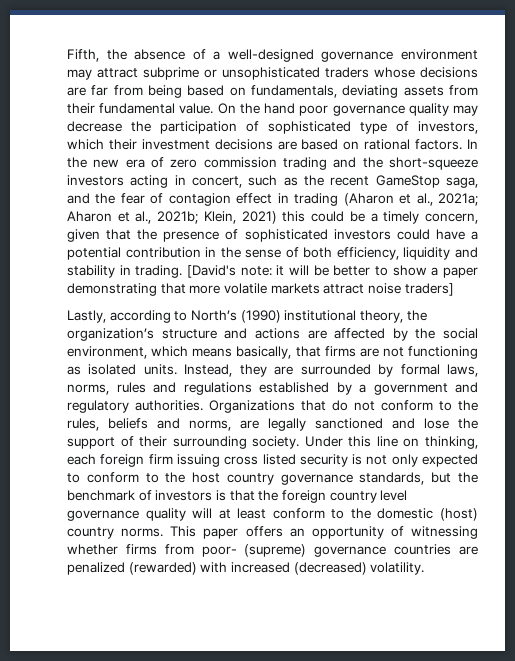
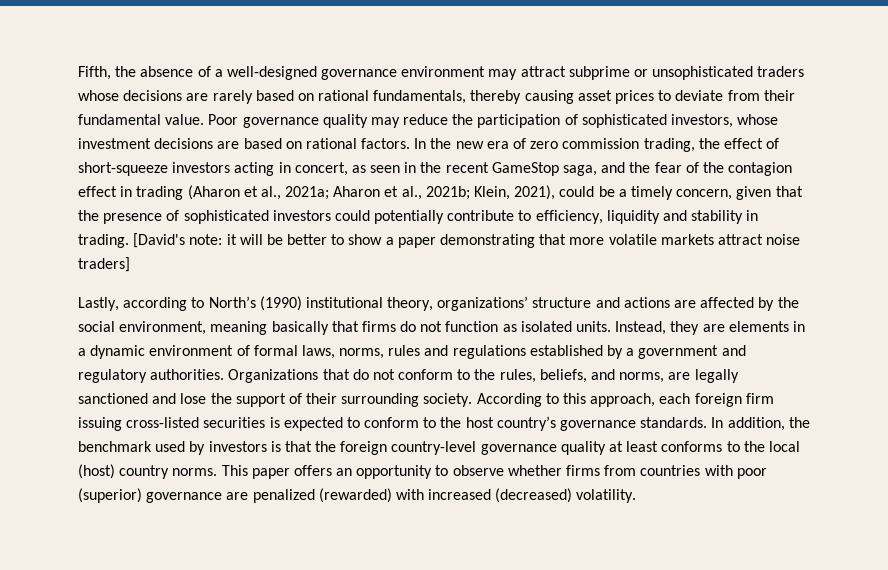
- Fifth, the absence of a well-designed governance environment may attract subprime or unsophisticated traders whose decisions are far from being based on fundamentals, deviating assets from their fundamental value. On the hand poor governance quality may decrease the participation of sophisticated type of investors, which their investment decisions are based on rational factors.
+ Fifth, the absence of a well-designed governance environment may attract subprime or unsophisticated traders whose decisions are rarely based on rational fundamentals, thereby causing asset prices to deviate from their fundamental value. Poor governance quality may reduce the participation of sophisticated investors, whose investment decisions are based on rational factors.
- In the new era of zero commission trading and the short-squeeze investors acting in concert, such as the recent GameStop saga, and the fear of contagion effect in trading (Aharon et al., 2021a; Aharon et al., 2021b; Klein, 2021) this could be a timely concern, given that the presence of sophisticated investors could have a potential contribution in the sense of both efficiency, liquidity and stability in trading.
+ In the new era of zero commission trading, the effect of short-squeeze investors acting in concert, as seen in the recent GameStop saga, and the fear of the contagion effect in trading (Aharon et al., 2021a; Aharon et al., 2021b; Klein, 2021), could be a timely concern, given that the presence of sophisticated investors could potentially contribute to efficiency, liquidity and stability in trading.
- Lastly, according to North’s (1990) institutional theory, the organization’s structure and actions are affected by the social environment, which means basically, that firms are not functioning as isolated units.
+ Lastly, according to North’s (1990) institutional theory, organizations’ structure and actions are affected by the social environment, meaning basically that firms do not function as isolated units.
- Instead, they are surrounded by formal laws, norms, rules and regulations established by a government and regulatory authorities.
+ Instead, they are elements in a dynamic environment of formal laws, norms, rules and regulations established by a government and regulatory authorities.
- Organizations that do not conform to the rules, beliefs and norms, are legally sanctioned and lose the support of their surrounding society.
+ Organizations that do not conform to the rules, beliefs, and norms, are legally sanctioned and lose the support of their surrounding society.
- Under this line on thinking, each foreign firm issuing cross listed security is not only expected to conform to the host country governance standards, but the benchmark of investors is that the foreign country level governance quality will at least conform to the domestic (host) country norms.
+ According to this approach, each foreign firm issuing cross-listed securities is expected to conform to the host country’s governance standards. In addition, the benchmark used by investors is that the foreign country-level governance quality at least conforms to the local (host) country norms.
- This paper offers an opportunity of witnessing whether firms from poor- (supreme) governance countries are penalized (rewarded) with increased (decreased) volatility.
+ This paper offers an opportunity to observe whether firms from countries with poor (superior) governance are penalized (rewarded) with increased (decreased) volatility.

